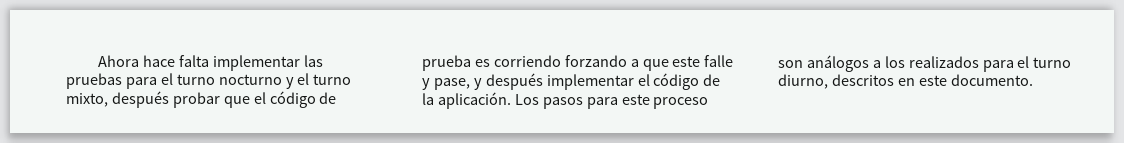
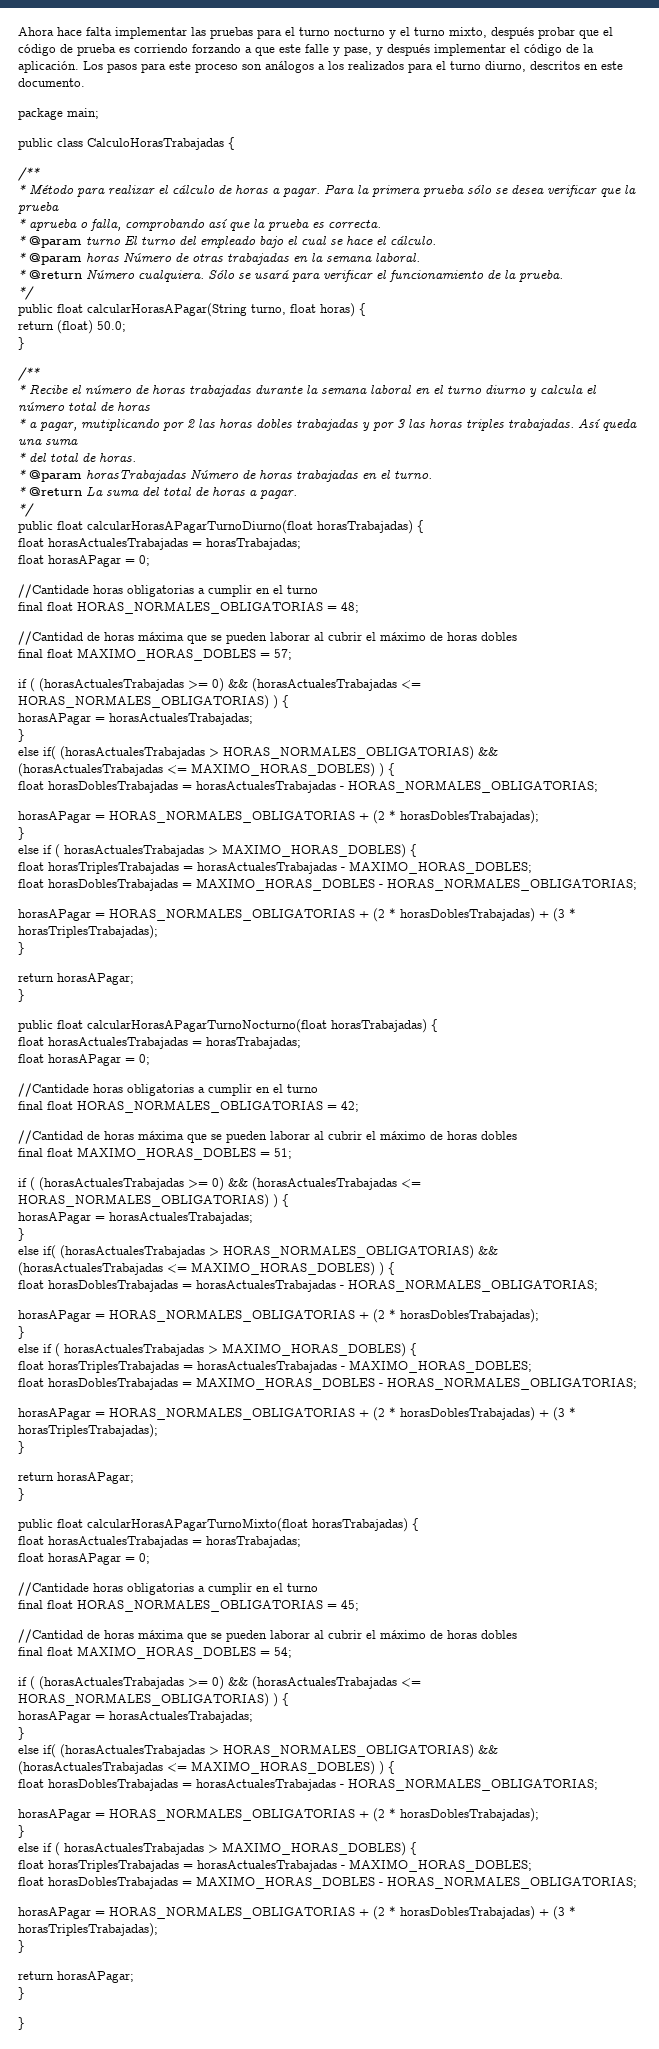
+ package main;
+ public class CalculoHorasTrabajadas {
+ /**
+ * Método para realizar el cálculo de horas a pagar. Para la primera prueba sólo se desea verificar que la prueba
+ * aprueba o falla, comprobando así que la prueba es correcta.
+ * @param turno El turno del empleado bajo el cual se hace el cálculo.
+ * @param horas Número de otras trabajadas en la semana laboral.
+ * @return Número cualquiera. Sólo se usará para verificar el funcionamiento de la prueba.
+ */
+ public float calcularHorasAPagar(String turno, float horas) {
+ return (float) 50.0;
+ }
+ /**
+ * Recibe el número de horas trabajadas durante la semana laboral en el turno diurno y calcula el número total de horas
+ * a pagar, mutiplicando por 2 las horas dobles trabajadas y por 3 las horas triples trabajadas. Así queda una suma
+ * del total de horas.
+ * @param horasTrabajadas Número de horas trabajadas en el turno.
+ * @return La suma del total de horas a pagar.
+ */
+ public float calcularHorasAPagarTurnoDiurno(float horasTrabajadas) {
+ float horasActualesTrabajadas = horasTrabajadas;
+ float horasAPagar = 0;
+ //Cantidade horas obligatorias a cumplir en el turno
+ final float HORAS_NORMALES_OBLIGATORIAS = 48;
+ //Cantidad de horas máxima que se pueden laborar al cubrir el máximo de horas dobles
+ final float MAXIMO_HORAS_DOBLES = 57;
+ if ( (horasActualesTrabajadas >= 0) && (horasActualesTrabajadas <= HORAS_NORMALES_OBLIGATORIAS) ) {
+ horasAPagar = horasActualesTrabajadas;
+ }
+ else if( (horasActualesTrabajadas > HORAS_NORMALES_OBLIGATORIAS) && (horasActualesTrabajadas <= MAXIMO_HORAS_DOBLES) ) {
+ float horasDoblesTrabajadas = horasActualesTrabajadas - HORAS_NORMALES_OBLIGATORIAS;
+ horasAPagar = HORAS_NORMALES_OBLIGATORIAS + (2 * horasDoblesTrabajadas);
+ }
+ else if ( horasActualesTrabajadas > MAXIMO_HORAS_DOBLES) {
+ float horasTriplesTrabajadas = horasActualesTrabajadas - MAXIMO_HORAS_DOBLES;
+ float horasDoblesTrabajadas = MAXIMO_HORAS_DOBLES - HORAS_NORMALES_OBLIGATORIAS;
+ horasAPagar = HORAS_NORMALES_OBLIGATORIAS + (2 * horasDoblesTrabajadas) + (3 * horasTriplesTrabajadas);
+ }
+ return horasAPagar;
+ }
+ public float calcularHorasAPagarTurnoNocturno(float horasTrabajadas) {
+ float horasActualesTrabajadas = horasTrabajadas;
+ float horasAPagar = 0;
+ //Cantidade horas obligatorias a cumplir en el turno
+ final float HORAS_NORMALES_OBLIGATORIAS = 42;
+ //Cantidad de horas máxima que se pueden laborar al cubrir el máximo de horas dobles
+ final float MAXIMO_HORAS_DOBLES = 51;
+ if ( (horasActualesTrabajadas >= 0) && (horasActualesTrabajadas <= HORAS_NORMALES_OBLIGATORIAS) ) {
+ horasAPagar = horasActualesTrabajadas;
+ }
+ else if( (horasActualesTrabajadas > HORAS_NORMALES_OBLIGATORIAS) && (horasActualesTrabajadas <= MAXIMO_HORAS_DOBLES) ) {
+ float horasDoblesTrabajadas = horasActualesTrabajadas - HORAS_NORMALES_OBLIGATORIAS;
+ horasAPagar = HORAS_NORMALES_OBLIGATORIAS + (2 * horasDoblesTrabajadas);
+ }
+ else if ( horasActualesTrabajadas > MAXIMO_HORAS_DOBLES) {
+ float horasTriplesTrabajadas = horasActualesTrabajadas - MAXIMO_HORAS_DOBLES;
+ float horasDoblesTrabajadas = MAXIMO_HORAS_DOBLES - HORAS_NORMALES_OBLIGATORIAS;
+ horasAPagar = HORAS_NORMALES_OBLIGATORIAS + (2 * horasDoblesTrabajadas) + (3 * horasTriplesTrabajadas);
+ }
+ return horasAPagar;
+ }
+ public float calcularHorasAPagarTurnoMixto(float horasTrabajadas) {
+ float horasActualesTrabajadas = horasTrabajadas;
+ float horasAPagar = 0;
+ //Cantidade horas obligatorias a cumplir en el turno
+ final float HORAS_NORMALES_OBLIGATORIAS = 45;
+ //Cantidad de horas máxima que se pueden laborar al cubrir el máximo de horas dobles
+ final float MAXIMO_HORAS_DOBLES = 54;
+ if ( (horasActualesTrabajadas >= 0) && (horasActualesTrabajadas <= HORAS_NORMALES_OBLIGATORIAS) ) {
+ horasAPagar = horasActualesTrabajadas;
+ }
+ else if( (horasActualesTrabajadas > HORAS_NORMALES_OBLIGATORIAS) && (horasActualesTrabajadas <= MAXIMO_HORAS_DOBLES) ) {
+ float horasDoblesTrabajadas = horasActualesTrabajadas - HORAS_NORMALES_OBLIGATORIAS;
+ horasAPagar = HORAS_NORMALES_OBLIGATORIAS + (2 * horasDoblesTrabajadas);
+ }
+ else if ( horasActualesTrabajadas > MAXIMO_HORAS_DOBLES) {
+ float horasTriplesTrabajadas = horasActualesTrabajadas - MAXIMO_HORAS_DOBLES;
+ float horasDoblesTrabajadas = MAXIMO_HORAS_DOBLES - HORAS_NORMALES_OBLIGATORIAS;
+ horasAPagar = HORAS_NORMALES_OBLIGATORIAS + (2 * horasDoblesTrabajadas) + (3 * horasTriplesTrabajadas);
+ }
+ return horasAPagar;
+ }
+ }

